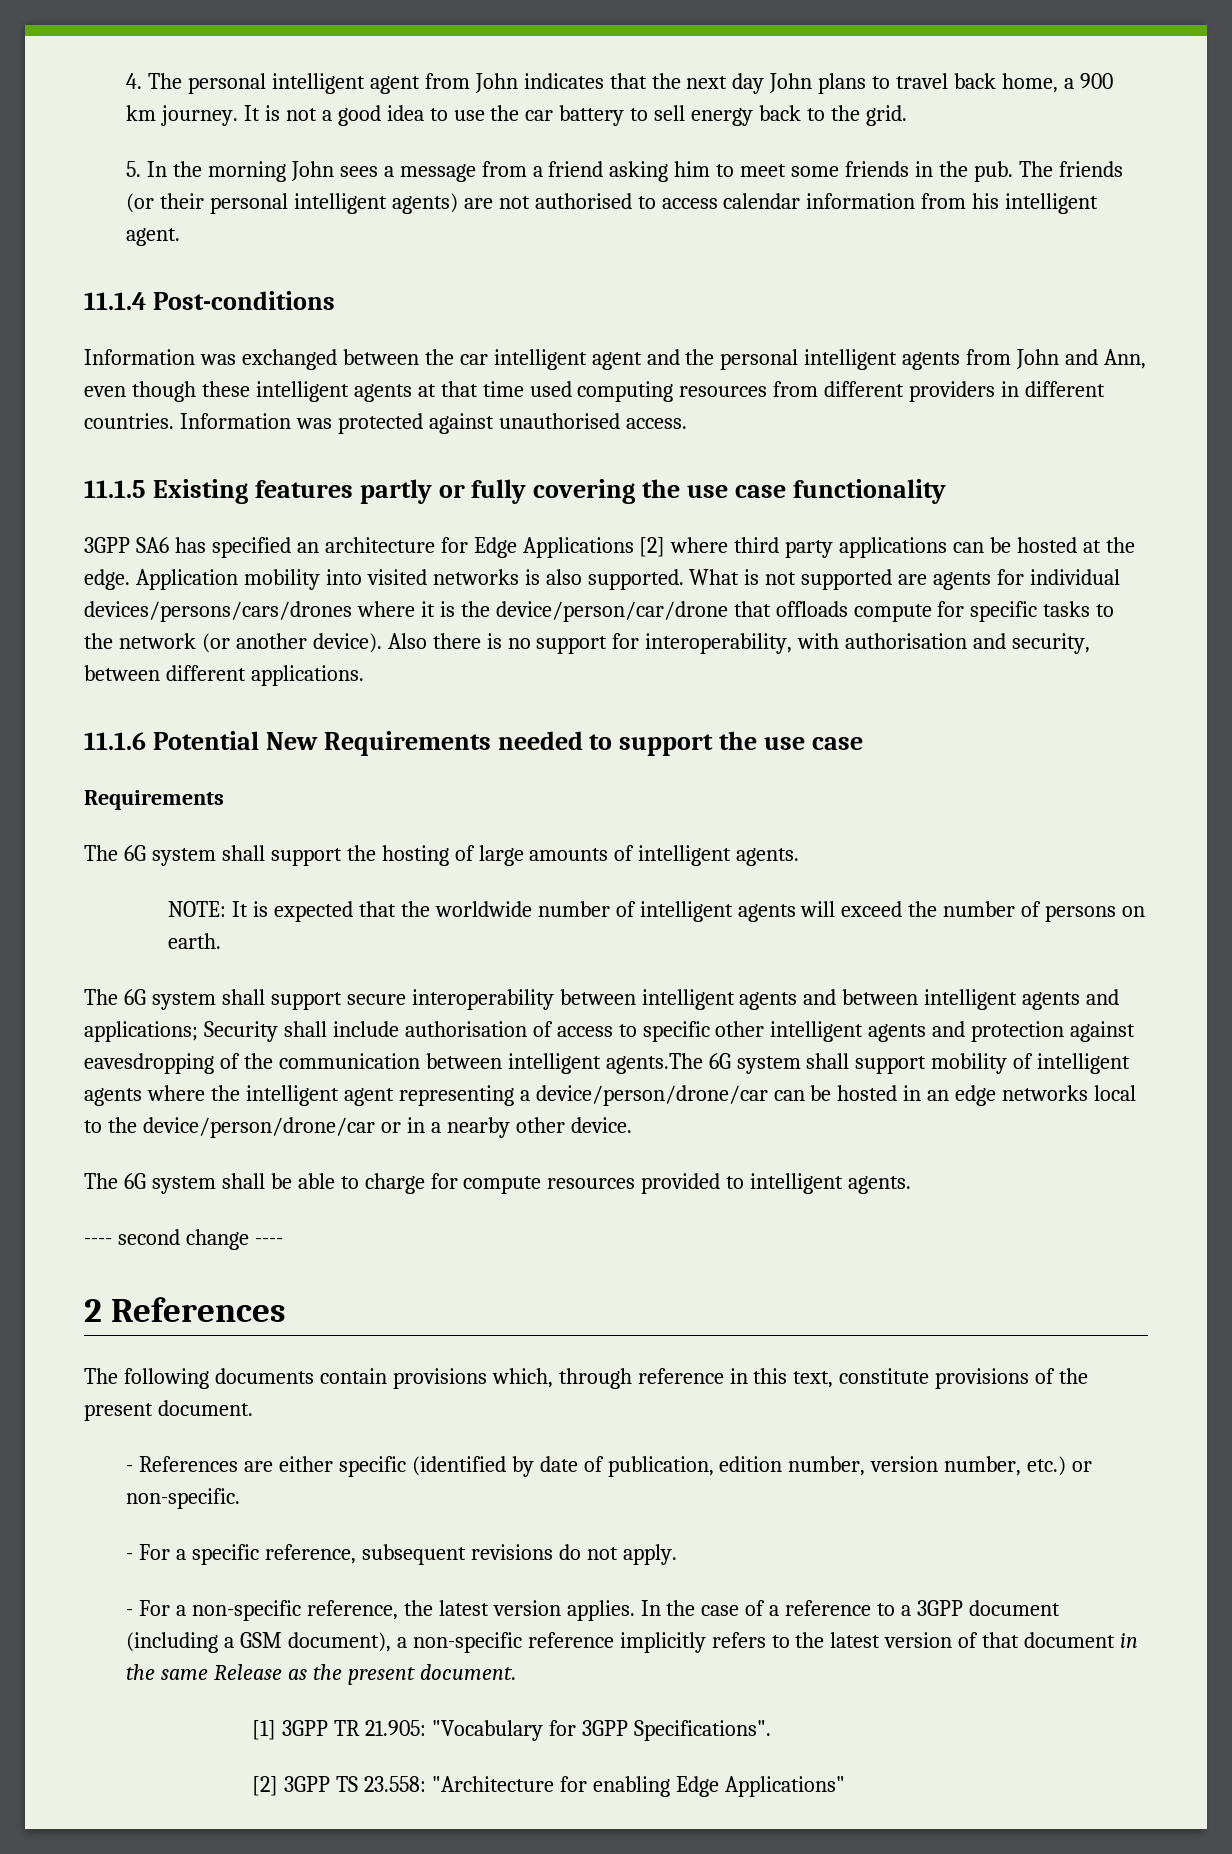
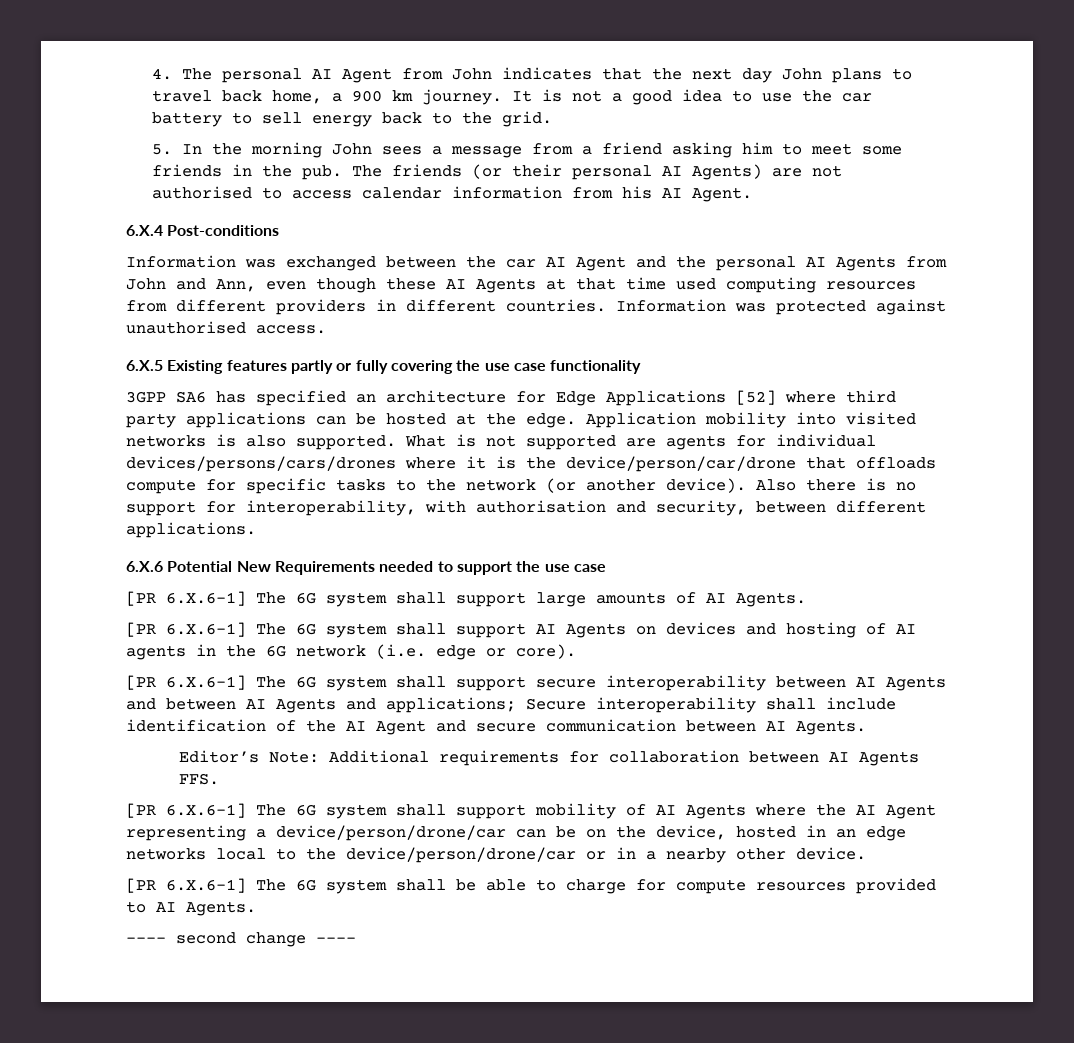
- 4. The personal intelligent agent from John indicates that the next day John plans to travel back home, a 900 km journey.
+ 4. The personal AI Agent from John indicates that the next day John plans to travel back home, a 900 km journey.
- The friends (or their personal intelligent agents) are not authorised to access calendar information from his intelligent agent.
- 11.1.4 Post-conditions
+ The friends (or their personal AI Agents) are not authorised to access calendar information from his AI Agent.
+ 6.X.4 Post-conditions
- Information was exchanged between the car intelligent agent and the personal intelligent agents from John and Ann, even though these intelligent agents at that time used computing resources from different providers in different countries.
+ Information was exchanged between the car AI Agent and the personal AI Agents from John and Ann, even though these AI Agents at that time used computing resources from different providers in different countries.
- 11.1.5 Existing features partly or fully covering the use case functionality
+ 6.X.5 Existing features partly or fully covering the use case functionality
- 3GPP SA6 has specified an architecture for Edge Applications [2] where third party applications can be hosted at the edge.
+ 3GPP SA6 has specified an architecture for Edge Applications [52] where third party applications can be hosted at the edge.
- 11.1.6 Potential New Requirements needed to support the use case
- Requirements
- The 6G system shall support the hosting of large amounts of intelligent agents.
- NOTE: It is expected that the worldwide number of intelligent agents will exceed the number of persons on earth.
- The 6G system shall support secure interoperability between intelligent agents and between intelligent agents and applications; Security shall include authorisation of access to specific other intelligent agents and protection against eavesdropping of the communication between intelligent agents.The 6G system shall support mobility of intelligent agents where the intelligent agent representing a device/person/drone/car can be hosted in an edge networks local to the device/person/drone/car or in a nearby other device.
+ 6.X.6 Potential New Requirements needed to support the use case
+ [PR 6.X.6-1] The 6G system shall support large amounts of AI Agents.
+ [PR 6.X.6-1] The 6G system shall support AI Agents on devices and hosting of AI agents in the 6G network (i.e. edge or core).
+ [PR 6.X.6-1] The 6G system shall support secure interoperability between AI Agents and between AI Agents and applications; Secure interoperability shall include identification of the AI Agent and secure communication between AI Agents.
+ Editor’s Note: Additional requirements for collaboration between AI Agents FFS.
+ [PR 6.X.6-1] The 6G system shall support mobility of AI Agents where the AI Agent representing a device/person/drone/car can be on the device, hosted in an edge networks local to the device/person/drone/car or in a nearby other device.
- The 6G system shall be able to charge for compute resources provided to intelligent agents.
+ [PR 6.X.6-1] The 6G system shall be able to charge for compute resources provided to AI Agents.
- 2 References
- The following documents contain provisions which, through reference in this text, constitute provisions of the present document.
- - References are either specific (identified by date of publication, edition number, version number, etc.) or non-specific.
- - For a specific reference, subsequent revisions do not apply.
- - For a non-specific reference, the latest version applies. In the case of a reference to a 3GPP document (including a GSM document), a non-specific reference implicitly refers to the latest version of that document in the same Release as the present document.
- [1] 3GPP TR 21.905: "Vocabulary for 3GPP Specifications".
- [2] 3GPP TS 23.558: "Architecture for enabling Edge Applications"

